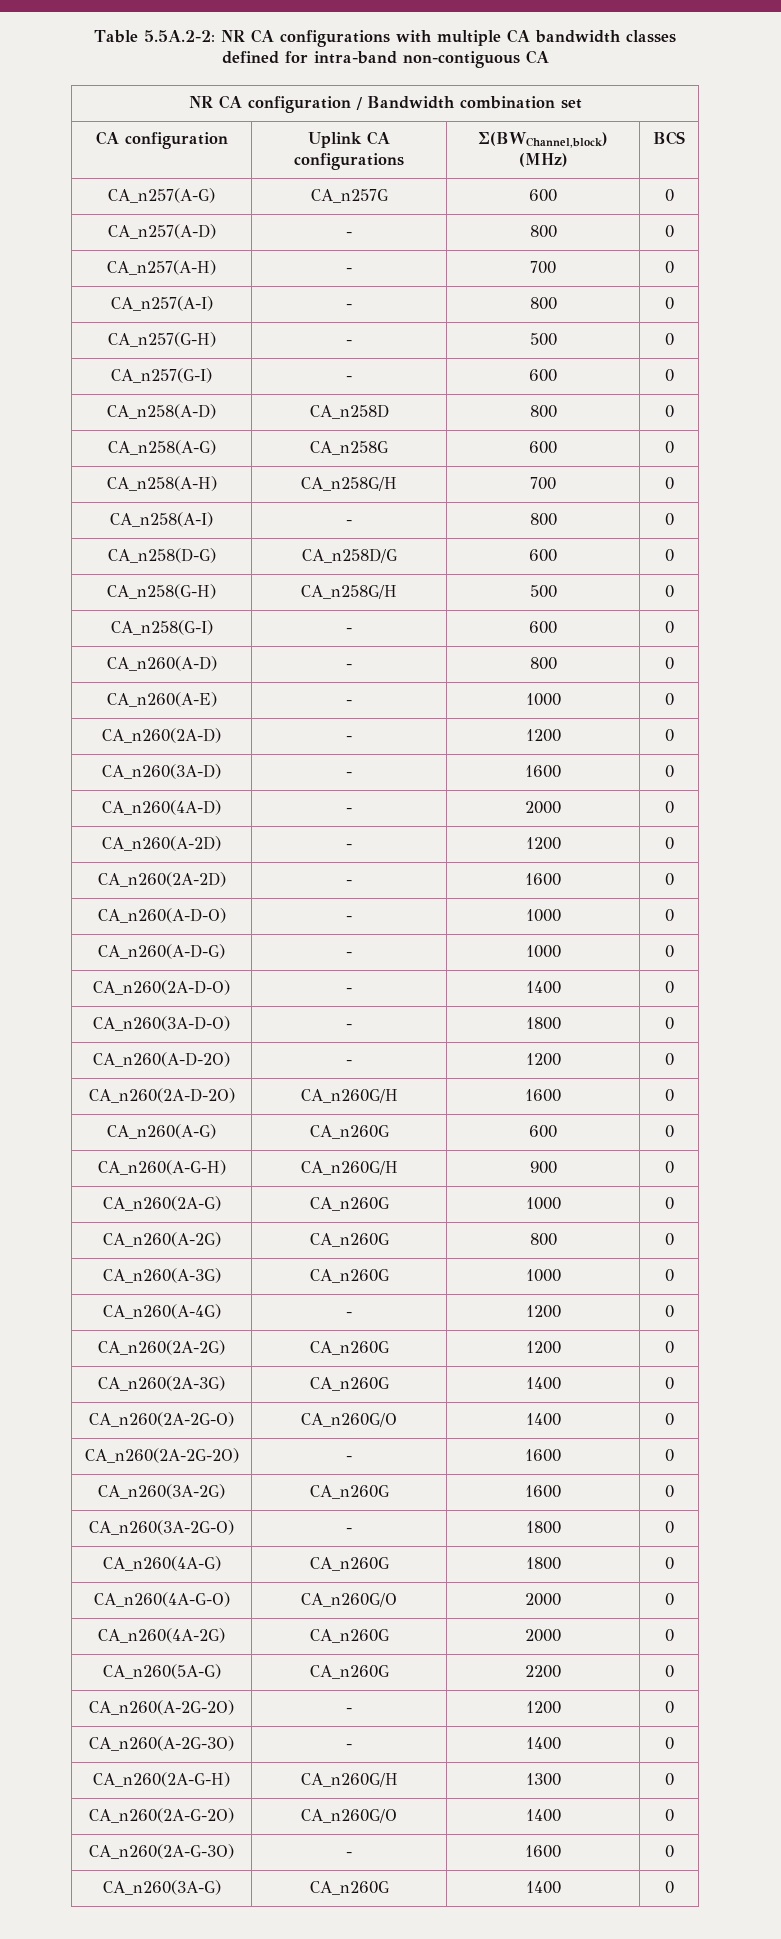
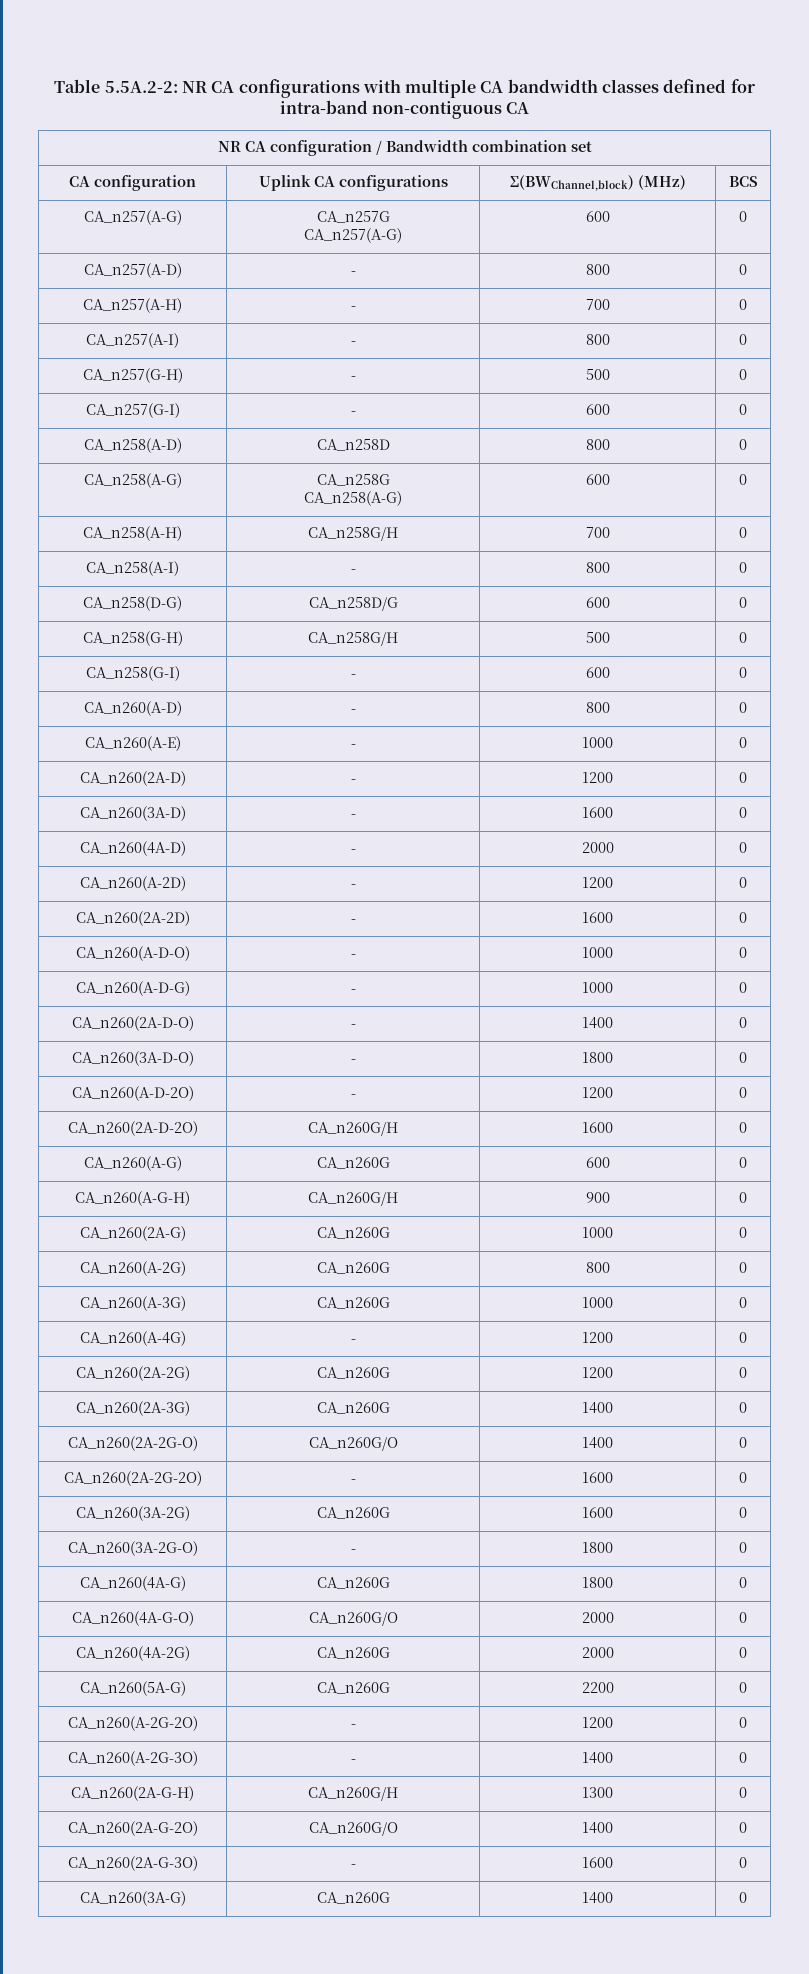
- CA_n257(A-G) | CA_n257G | 600 | 0
+ CA_n257(A-G) | CA_n257G
+ CA_n257(A-G) | 600 | 0
- CA_n258(A-G) | CA_n258G | 600 | 0
+ CA_n258(A-G) | CA_n258G
+ CA_n258(A-G) | 600 | 0

